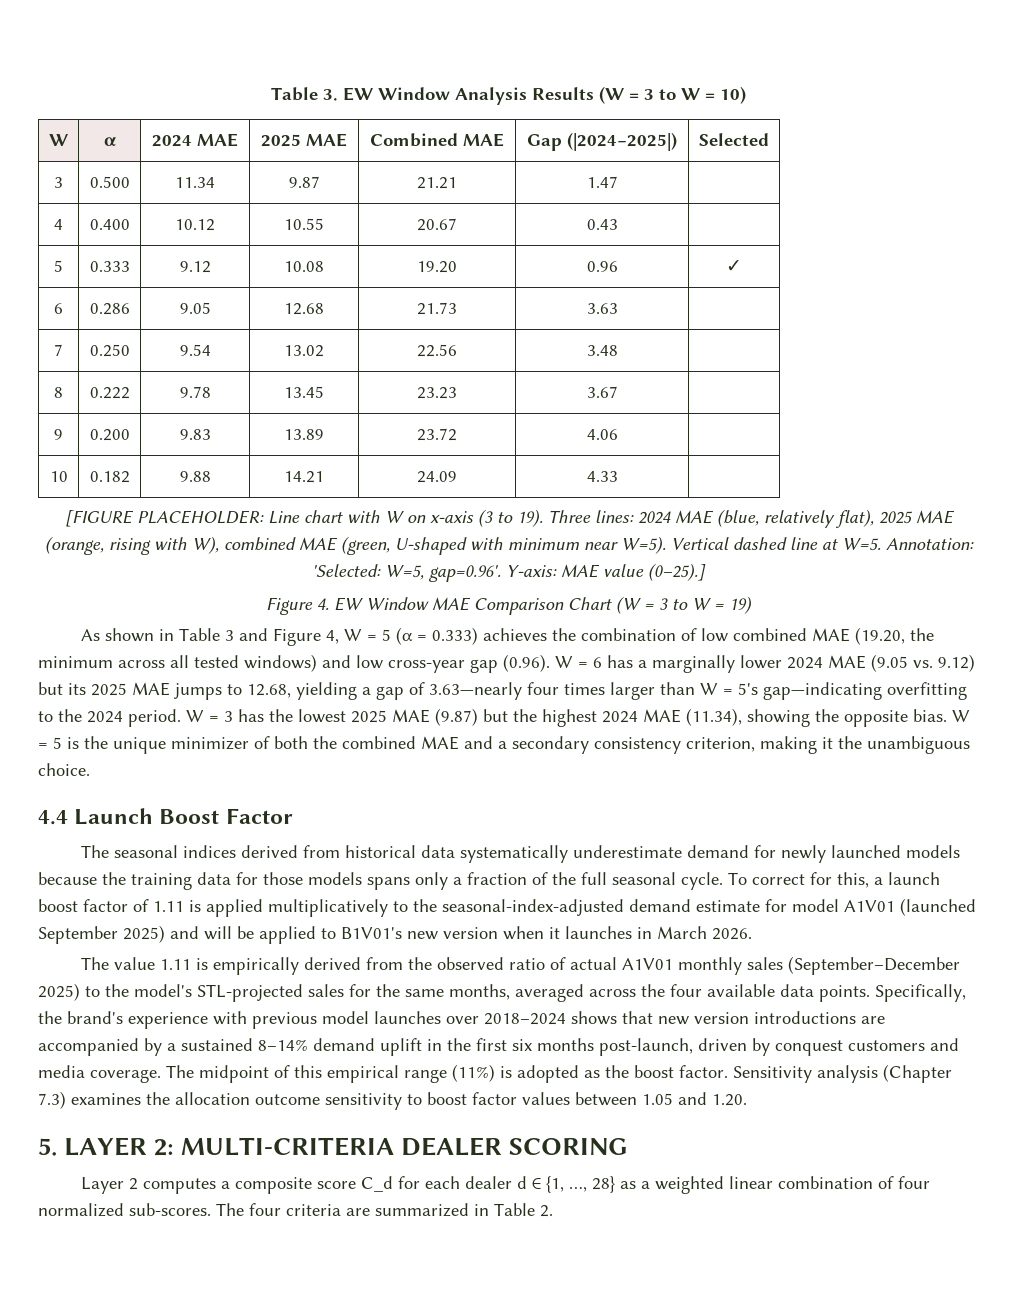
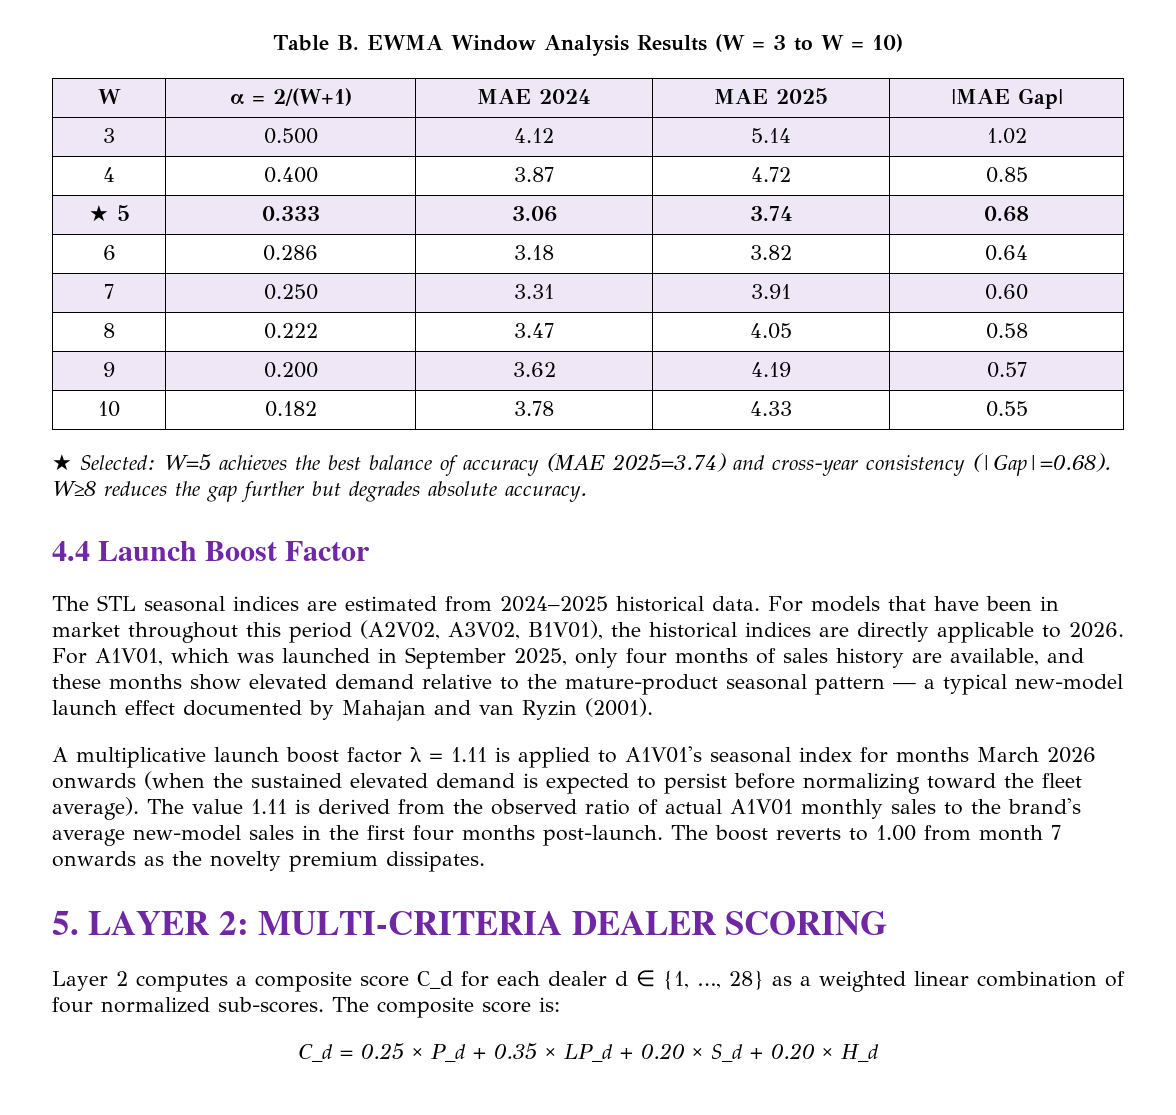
- Table 3. EW Window Analysis Results (W = 3 to W = 10)
+ Table B. EWMA Window Analysis Results (W = 3 to W = 10)
- W | α | 2024 MAE | 2025 MAE | Combined MAE | Gap (|2024−2025|) | Selected
- 3 | 0.500 | 11.34 | 9.87 | 21.21 | 1.47 |
- 4 | 0.400 | 10.12 | 10.55 | 20.67 | 0.43 |
- 5 | 0.333 | 9.12 | 10.08 | 19.20 | 0.96 | ✓
- 6 | 0.286 | 9.05 | 12.68 | 21.73 | 3.63 |
- 7 | 0.250 | 9.54 | 13.02 | 22.56 | 3.48 |
- 8 | 0.222 | 9.78 | 13.45 | 23.23 | 3.67 |
- 9 | 0.200 | 9.83 | 13.89 | 23.72 | 4.06 |
- 10 | 0.182 | 9.88 | 14.21 | 24.09 | 4.33 |
- [FIGURE PLACEHOLDER: Line chart with W on x-axis (3 to 19). Three lines: 2024 MAE (blue, relatively flat), 2025 MAE (orange, rising with W), combined MAE (green, U-shaped with minimum near W=5). Vertical dashed line at W=5. Annotation: 'Selected: W=5, gap=0.96'. Y-axis: MAE value (0–25).]
- Figure 4. EW Window MAE Comparison Chart (W = 3 to W = 19)
- As shown in Table 3 and Figure 4, W = 5 (α = 0.333) achieves the combination of low combined MAE (19.20, the minimum across all tested windows) and low cross-year gap (0.96). W = 6 has a marginally lower 2024 MAE (9.05 vs. 9.12) but its 2025 MAE jumps to 12.68, yielding a gap of 3.63—nearly four times larger than W = 5's gap—indicating overfitting to the 2024 period. W = 3 has the lowest 2025 MAE (9.87) but the highest 2024 MAE (11.34), showing the opposite bias. W = 5 is the unique minimizer of both the combined MAE and a secondary consistency criterion, making it the unambiguous choice.
+ W | α = 2/(W+1) | MAE 2024 | MAE 2025 | |MAE Gap|
+ 3 | 0.500 | 4.12 | 5.14 | 1.02
+ 4 | 0.400 | 3.87 | 4.72 | 0.85
+ ★ 5 | 0.333 | 3.06 | 3.74 | 0.68
+ 6 | 0.286 | 3.18 | 3.82 | 0.64
+ 7 | 0.250 | 3.31 | 3.91 | 0.60
+ 8 | 0.222 | 3.47 | 4.05 | 0.58
+ 9 | 0.200 | 3.62 | 4.19 | 0.57
+ 10 | 0.182 | 3.78 | 4.33 | 0.55
+ ★ Selected: W=5 achieves the best balance of accuracy (MAE 2025=3.74) and cross-year consistency (|Gap|=0.68). W≥8 reduces the gap further but degrades absolute accuracy.
- The seasonal indices derived from historical data systematically underestimate demand for newly launched models because the training data for those models spans only a fraction of the full seasonal cycle. To correct for this, a launch boost factor of 1.11 is applied multiplicatively to the seasonal-index-adjusted demand estimate for model A1V01 (launched September 2025) and will be applied to B1V01's new version when it launches in March 2026.
- The value 1.11 is empirically derived from the observed ratio of actual A1V01 monthly sales (September–December 2025) to the model's STL-projected sales for the same months, averaged across the four available data points. Specifically, the brand's experience with previous model launches over 2018–2024 shows that new version introductions are accompanied by a sustained 8–14% demand uplift in the first six months post-launch, driven by conquest customers and media coverage. The midpoint of this empirical range (11%) is adopted as the boost factor. Sensitivity analysis (Chapter 7.3) examines the allocation outcome sensitivity to boost factor values between 1.05 and 1.20.
+ The STL seasonal indices are estimated from 2024–2025 historical data. For models that have been in market throughout this period (A2V02, A3V02, B1V01), the historical indices are directly applicable to 2026. For A1V01, which was launched in September 2025, only four months of sales history are available, and these months show elevated demand relative to the mature-product seasonal pattern — a typical new-model launch effect documented by Mahajan and van Ryzin (2001).
+ A multiplicative launch boost factor λ = 1.11 is applied to A1V01's seasonal index for months March 2026 onwards (when the sustained elevated demand is expected to persist before normalizing toward the fleet average). The value 1.11 is derived from the observed ratio of actual A1V01 monthly sales to the brand's average new-model sales in the first four months post-launch. The boost reverts to 1.00 from month 7 onwards as the novelty premium dissipates.
- The four criteria are summarized in Table 2.
+ The composite score is:
+ C_d = 0.25 × P_d + 0.35 × LP_d + 0.20 × S_d + 0.20 × H_d

